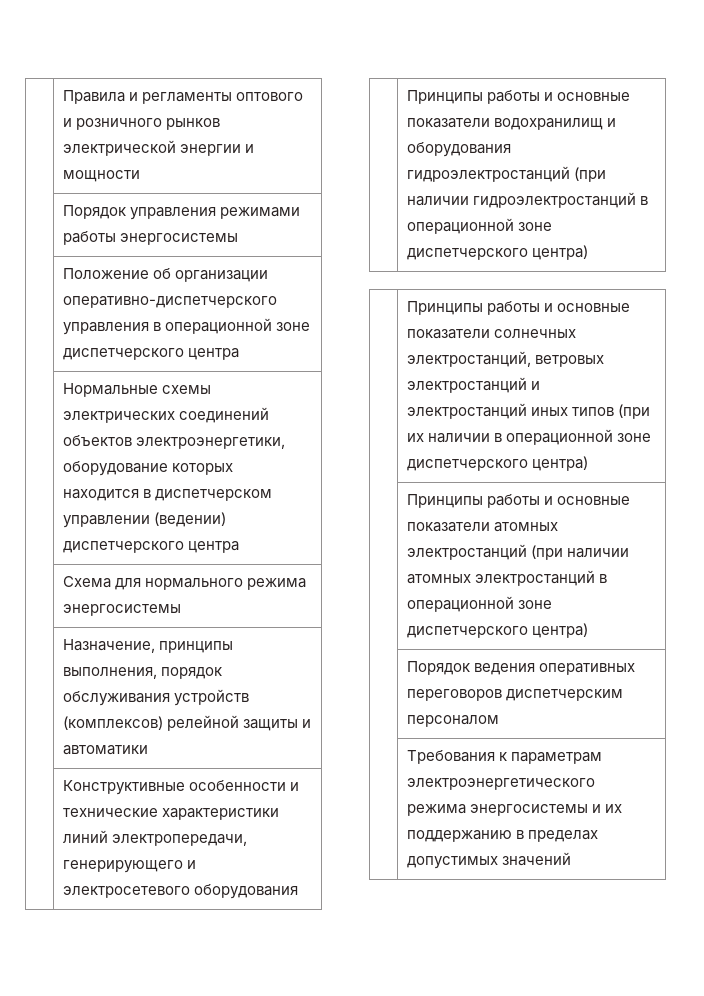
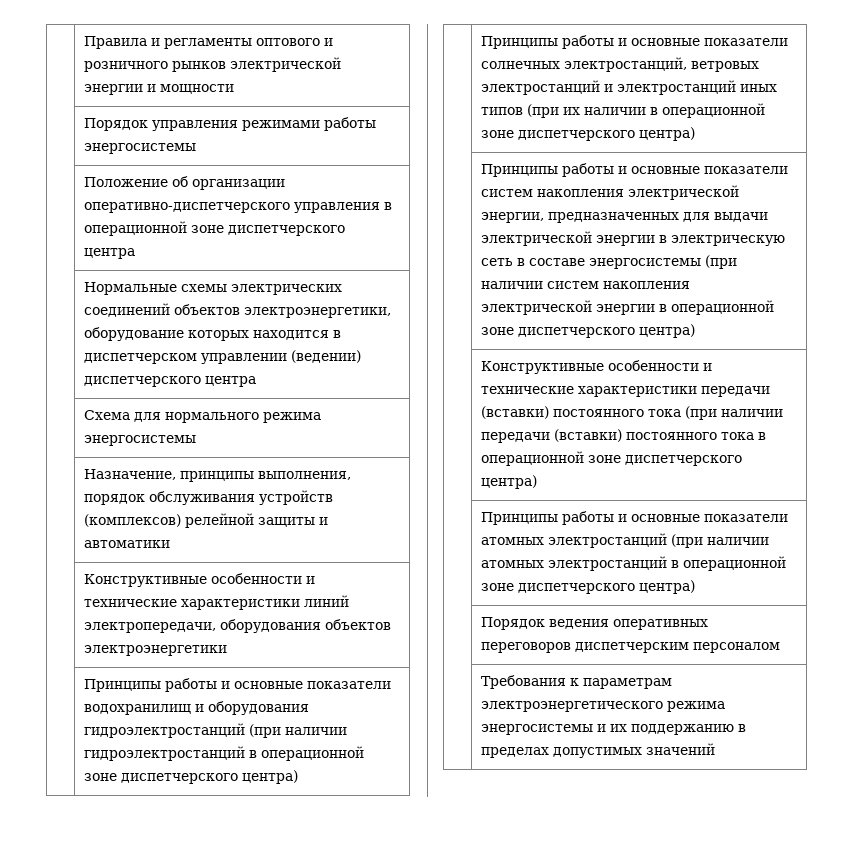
- | Конструктивные особенности и технические характеристики линий электропередачи, генерирующего и электросетевого оборудования
+ | Конструктивные особенности и технические характеристики линий электропередачи, оборудования объектов электроэнергетики
+ | Принципы работы и основные показатели систем накопления электрической энергии, предназначенных для выдачи электрической энергии в электрическую сеть в составе энергосистемы (при наличии систем накопления электрической энергии в операционной зоне диспетчерского центра)
+ | Конструктивные особенности и технические характеристики передачи (вставки) постоянного тока (при наличии передачи (вставки) постоянного тока в операционной зоне диспетчерского центра)

